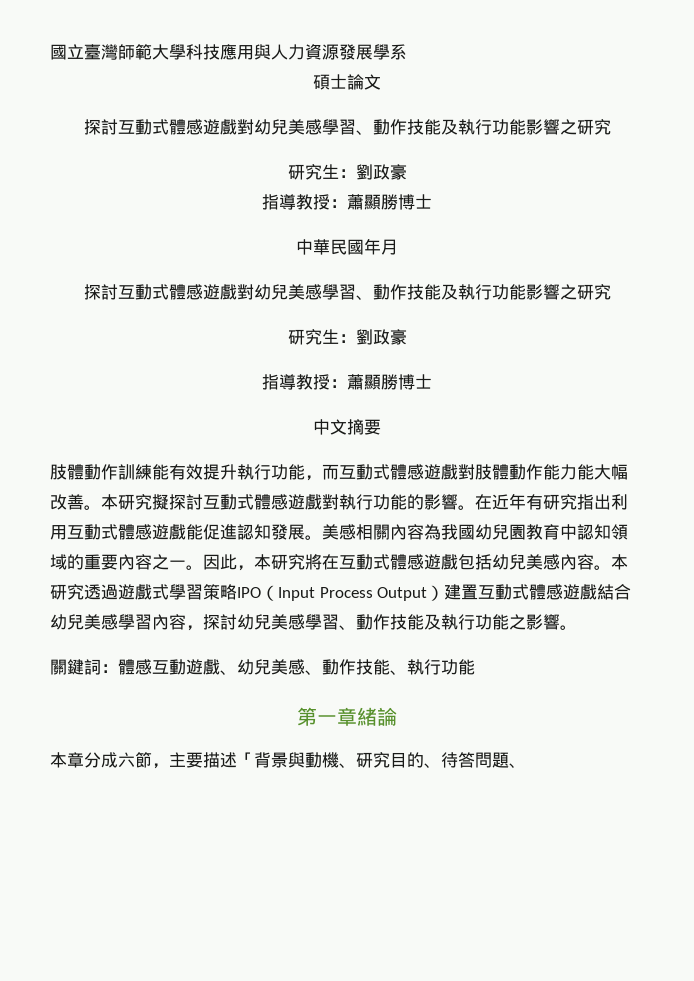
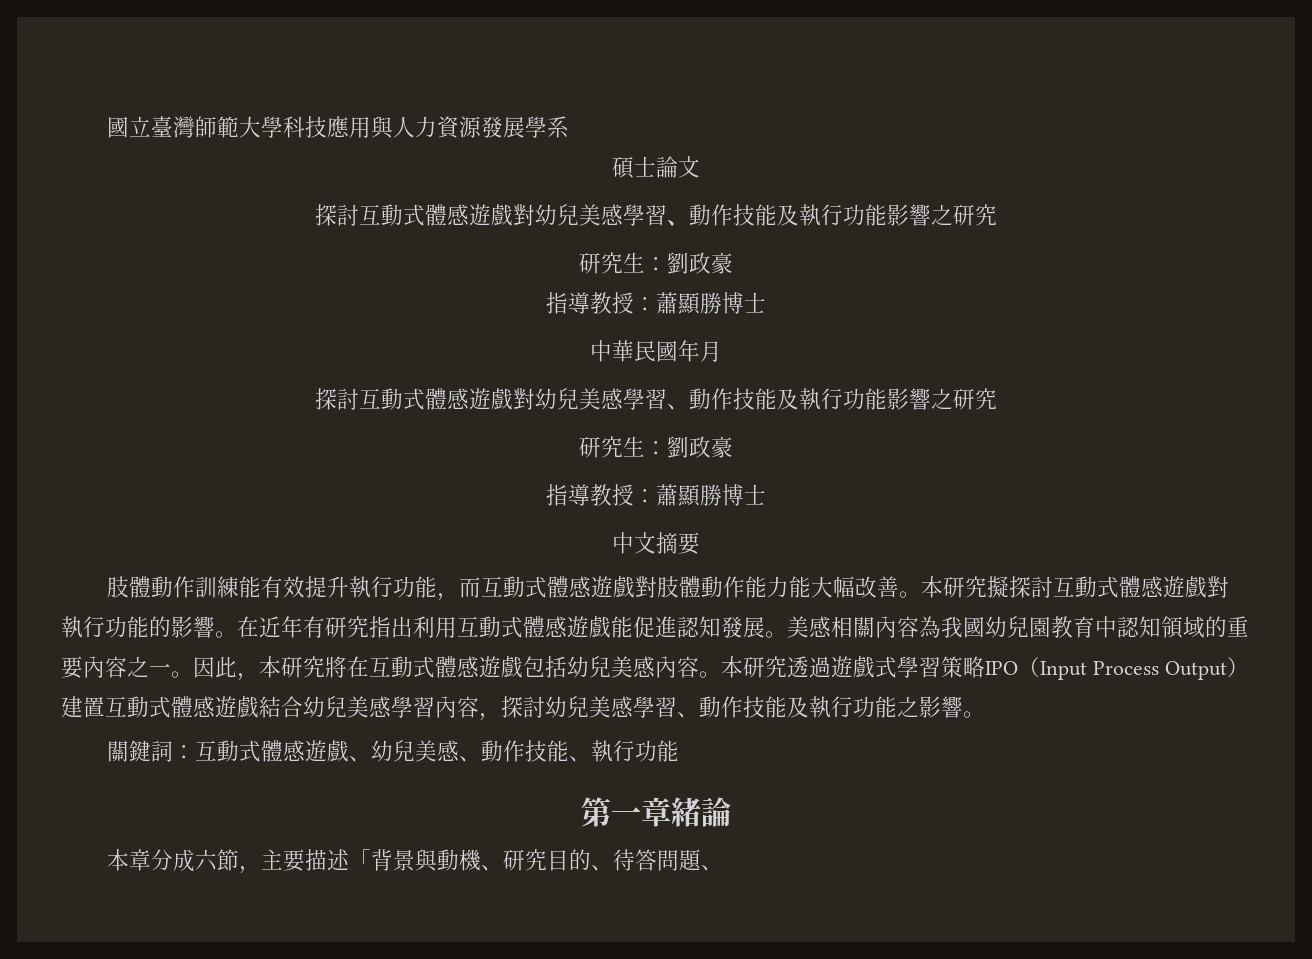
- 關鍵詞：體感互動遊戲、幼兒美感、動作技能、執行功能
+ 關鍵詞：互動式體感遊戲、幼兒美感、動作技能、執行功能

